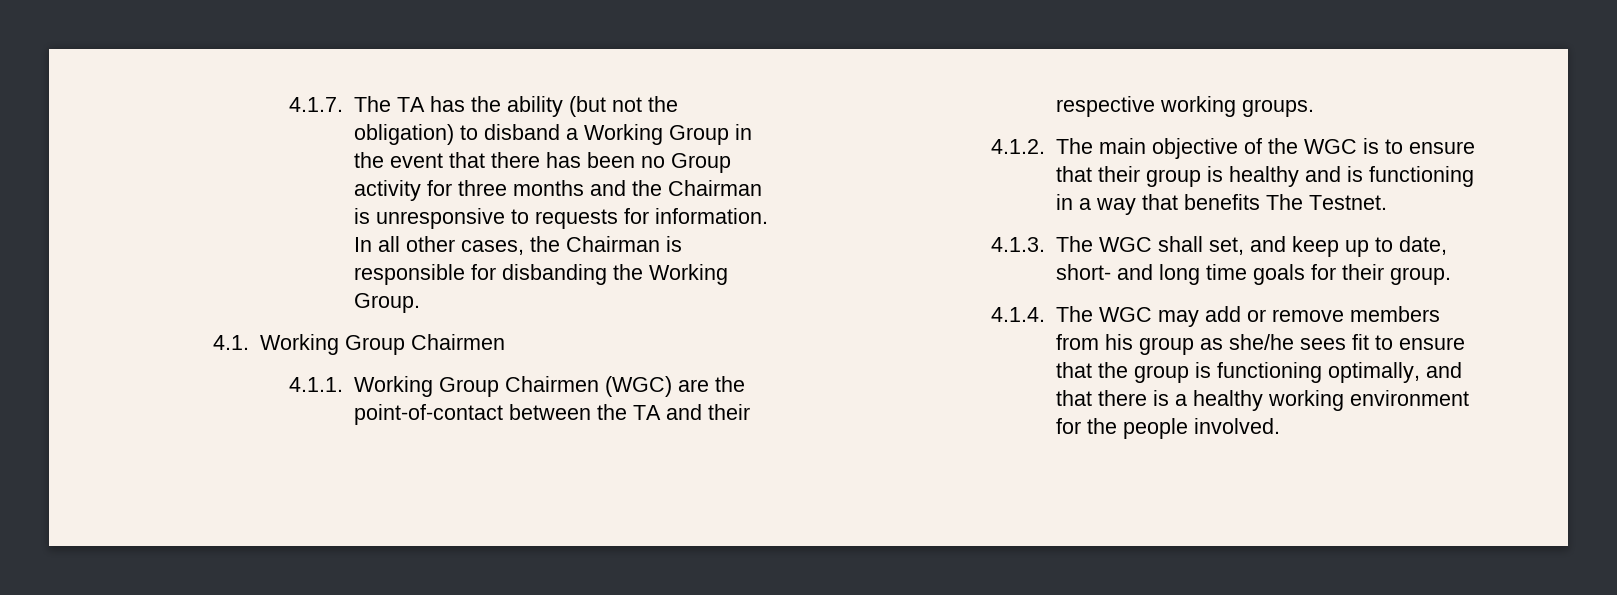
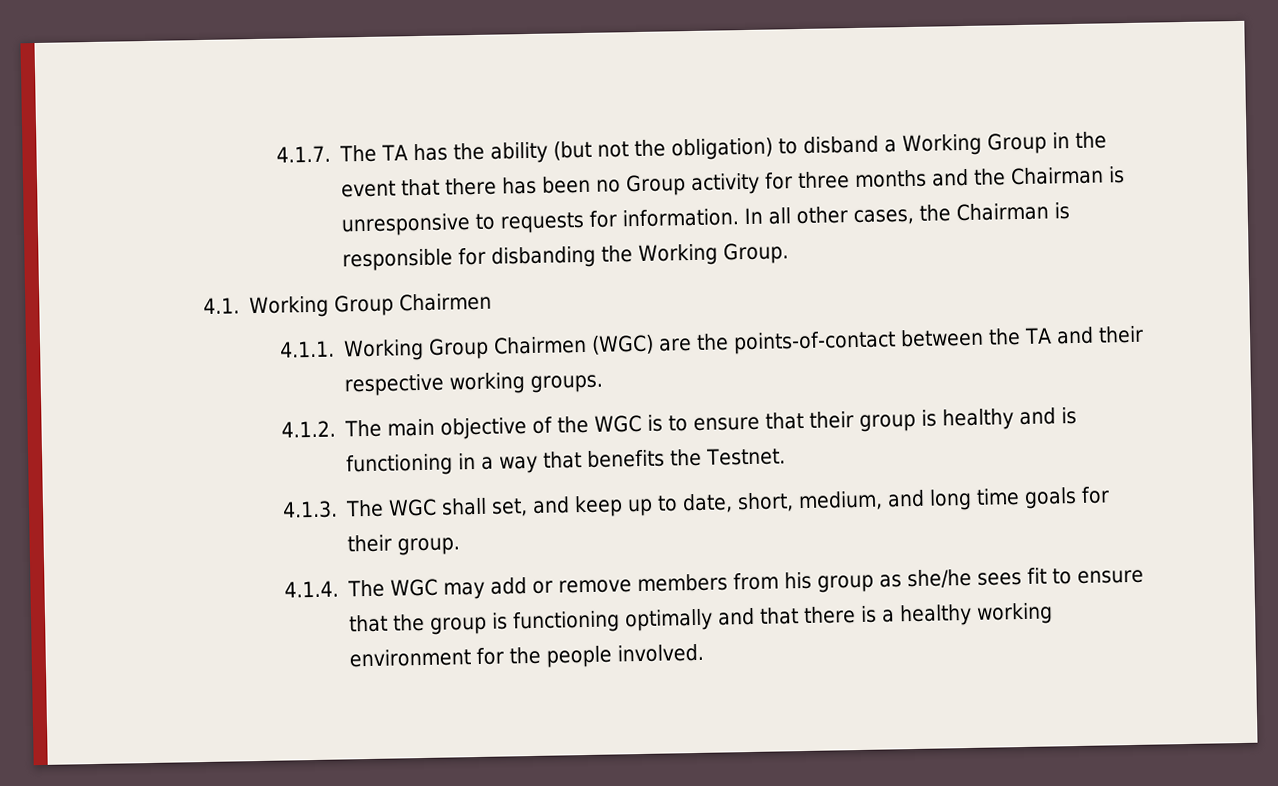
- 4.1.1. Working Group Chairmen (WGC) are the point-of-contact between the TA and their respective working groups.
+ 4.1.1. Working Group Chairmen (WGC) are the points-of-contact between the TA and their respective working groups.
- 4.1.2. The main objective of the WGC is to ensure that their group is healthy and is functioning in a way that benefits The Testnet.
+ 4.1.2. The main objective of the WGC is to ensure that their group is healthy and is functioning in a way that benefits the Testnet.
- 4.1.3. The WGC shall set, and keep up to date, short- and long time goals for their group.
+ 4.1.3. The WGC shall set, and keep up to date, short, medium, and long time goals for their group.
- 4.1.4. The WGC may add or remove members from his group as she/he sees fit to ensure that the group is functioning optimally, and that there is a healthy working environment for the people involved.
+ 4.1.4. The WGC may add or remove members from his group as she/he sees fit to ensure that the group is functioning optimally and that there is a healthy working environment for the people involved.

